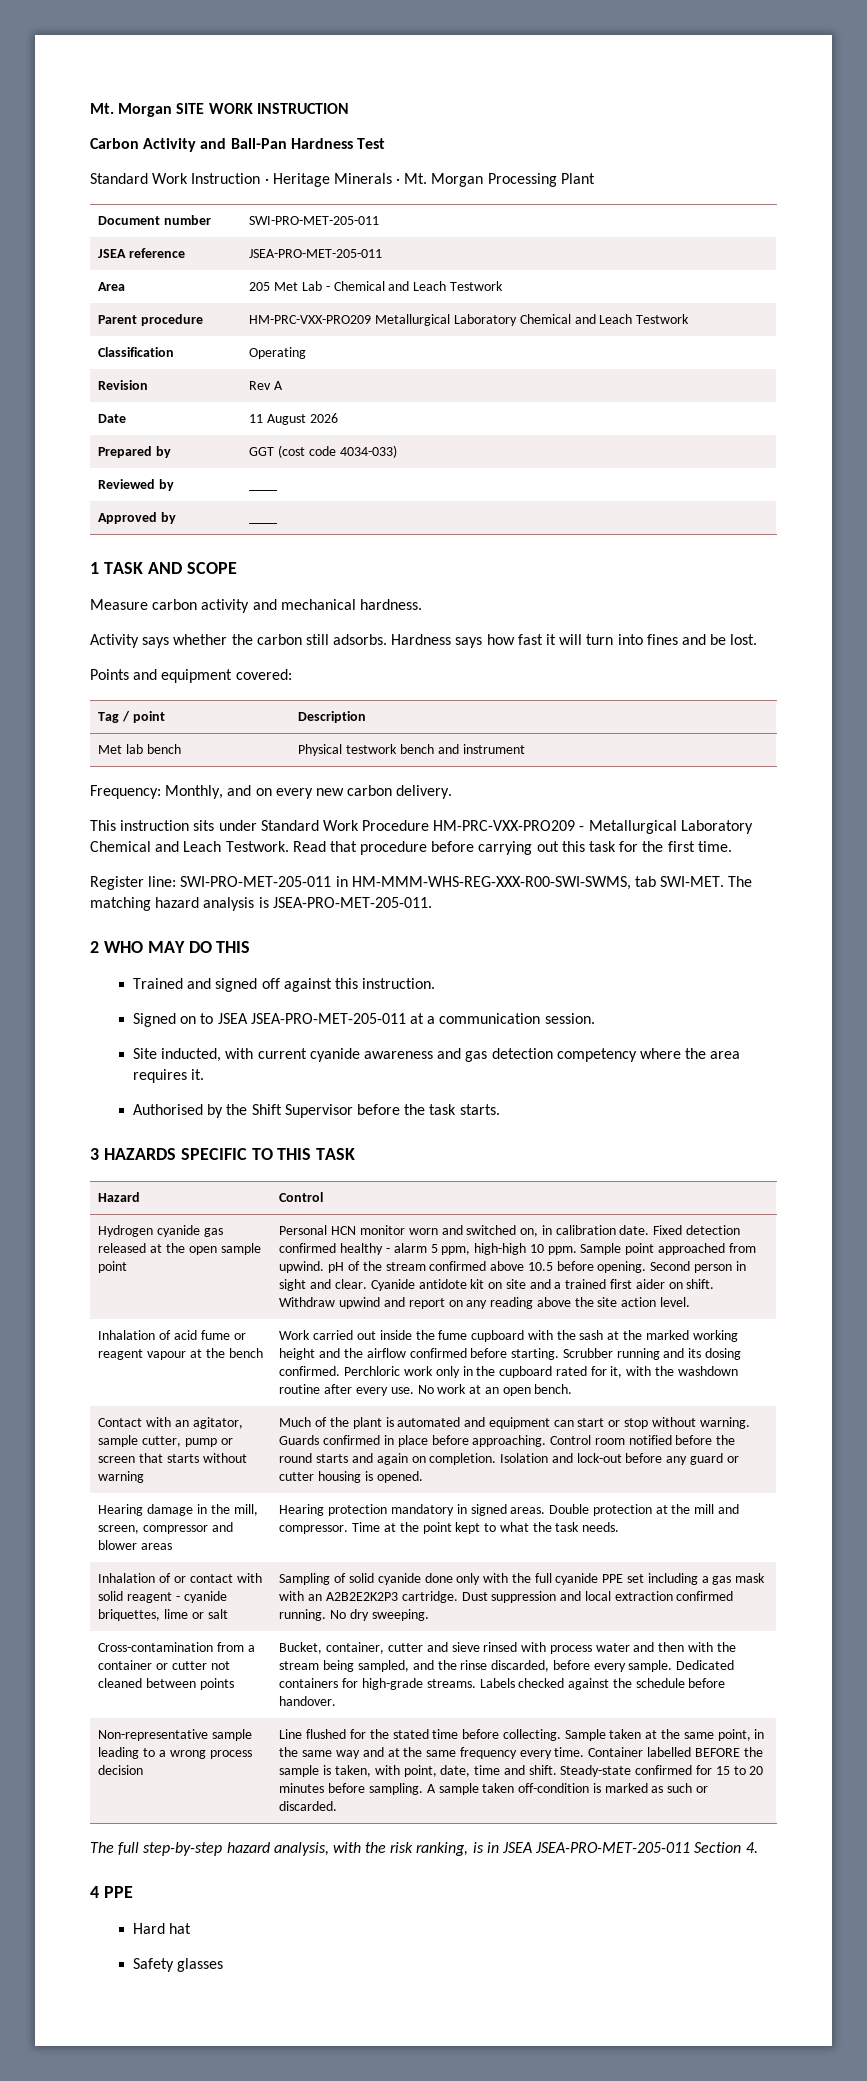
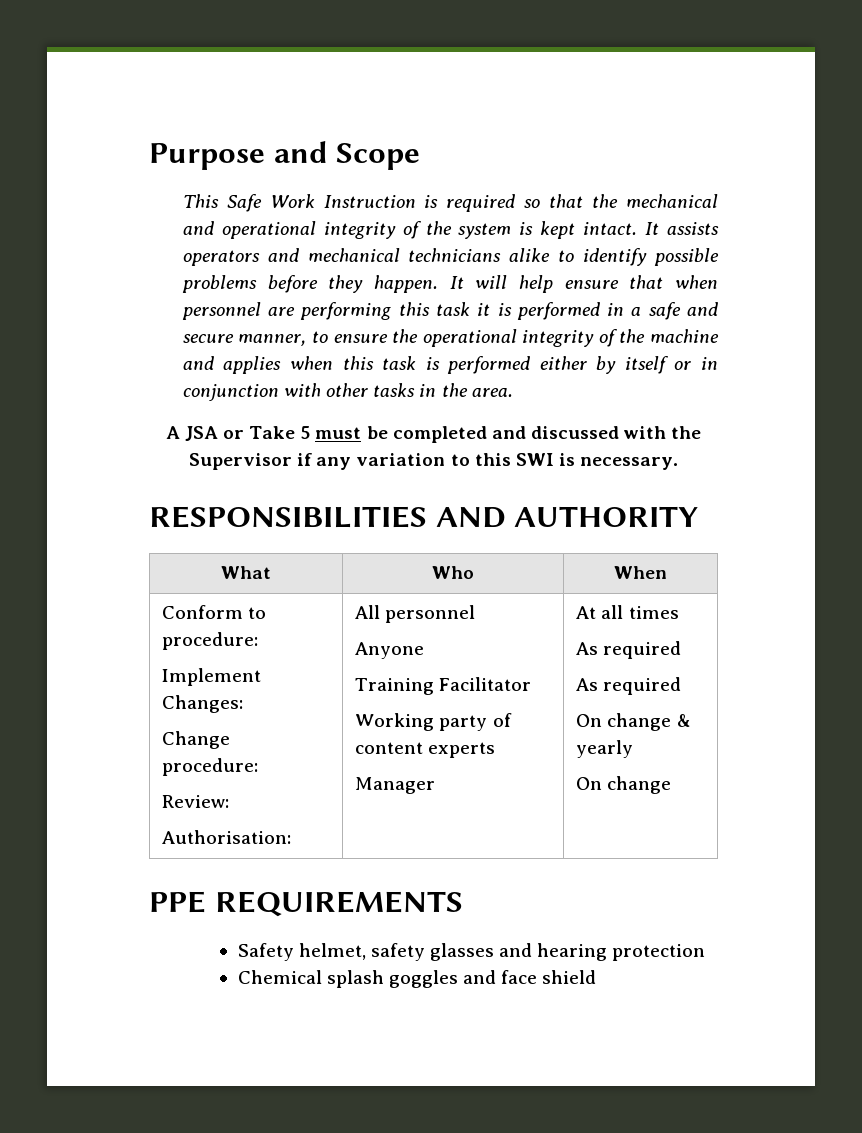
- Mt. Morgan SITE WORK INSTRUCTION
- Carbon Activity and Ball-Pan Hardness Test
- Standard Work Instruction · Heritage Minerals · Mt. Morgan Processing Plant
- Document number | SWI-PRO-MET-205-011
- JSEA reference | JSEA-PRO-MET-205-011
- Area | 205 Met Lab - Chemical and Leach Testwork
- Parent procedure | HM-PRC-VXX-PRO209 Metallurgical Laboratory Chemical and Leach Testwork
- Classification | Operating
- Revision | Rev A
- Date | 11 August 2026
- Prepared by | GGT (cost code 4034-033)
- Reviewed by | ____
- Approved by | ____
- 1 TASK AND SCOPE
- Measure carbon activity and mechanical hardness.
- Activity says whether the carbon still adsorbs. Hardness says how fast it will turn into fines and be lost.
- Points and equipment covered:
- Tag / point | Description
- Met lab bench | Physical testwork bench and instrument
- Frequency: Monthly, and on every new carbon delivery.
- This instruction sits under Standard Work Procedure HM-PRC-VXX-PRO209 - Metallurgical Laboratory Chemical and Leach Testwork. Read that procedure before carrying out this task for the first time.
- Register line: SWI-PRO-MET-205-011 in HM-MMM-WHS-REG-XXX-R00-SWI-SWMS, tab SWI-MET. The matching hazard analysis is JSEA-PRO-MET-205-011.
- 2 WHO MAY DO THIS
- Trained and signed off against this instruction.
- Signed on to JSEA JSEA-PRO-MET-205-011 at a communication session.
- Site inducted, with current cyanide awareness and gas detection competency where the area requires it.
- Authorised by the Shift Supervisor before the task starts.
- 3 HAZARDS SPECIFIC TO THIS TASK
- Hazard | Control
- Hydrogen cyanide gas released at the open sample point | Personal HCN monitor worn and switched on, in calibration date. Fixed detection confirmed healthy - alarm 5 ppm, high-high 10 ppm. Sample point approached from upwind. pH of the stream confirmed above 10.5 before opening. Second person in sight and clear. Cyanide antidote kit on site and a trained first aider on shift. Withdraw upwind and report on any reading above the site action level.
- Inhalation of acid fume or reagent vapour at the bench | Work carried out inside the fume cupboard with the sash at the marked working height and the airflow confirmed before starting. Scrubber running and its dosing confirmed. Perchloric work only in the cupboard rated for it, with the washdown routine after every use. No work at an open bench.
- Contact with an agitator, sample cutter, pump or screen that starts without warning | Much of the plant is automated and equipment can start or stop without warning. Guards confirmed in place before approaching. Control room notified before the round starts and again on completion. Isolation and lock-out before any guard or cutter housing is opened.
- Hearing damage in the mill, screen, compressor and blower areas | Hearing protection mandatory in signed areas. Double protection at the mill and compressor. Time at the point kept to what the task needs.
- Inhalation of or contact with solid reagent - cyanide briquettes, lime or salt | Sampling of solid cyanide done only with the full cyanide PPE set including a gas mask with an A2B2E2K2P3 cartridge. Dust suppression and local extraction confirmed running. No dry sweeping.
- Cross-contamination from a container or cutter not cleaned between points | Bucket, container, cutter and sieve rinsed with process water and then with the stream being sampled, and the rinse discarded, before every sample. Dedicated containers for high-grade streams. Labels checked against the schedule before handover.
- Non-representative sample leading to a wrong process decision | Line flushed for the stated time before collecting. Sample taken at the same point, in the same way and at the same frequency every time. Container labelled BEFORE the sample is taken, with point, date, time and shift. Steady-state confirmed for 15 to 20 minutes before sampling. A sample taken off-condition is marked as such or discarded.
- The full step-by-step hazard analysis, with the risk ranking, is in JSEA JSEA-PRO-MET-205-011 Section 4.
- 4 PPE
- Hard hat
- Safety glasses
+ Purpose and Scope
+ This Safe Work Instruction is required so that the mechanical and operational integrity of the system is kept intact. It assists operators and mechanical technicians alike to identify possible problems before they happen. It will help ensure that when personnel are performing this task it is performed in a safe and secure manner, to ensure the operational integrity of the machine and applies when this task is performed either by itself or in conjunction with other tasks in the area.
+ A JSA or Take 5 must be completed and discussed with the Supervisor if any variation to this SWI is necessary.
+ RESPONSIBILITIES AND AUTHORITY
+ What | Who | When
+ Conform to procedure:
+ Implement Changes:
+ Change procedure:
+ Review:
+ Authorisation: | All personnel
+ Anyone
+ Training Facilitator
+ Working party of content experts
+ Manager | At all times
+ As required
+ As required
+ On change & yearly
+ On change
+ PPE REQUIREMENTS
+ Safety helmet, safety glasses and hearing protection
+ Chemical splash goggles and face shield

